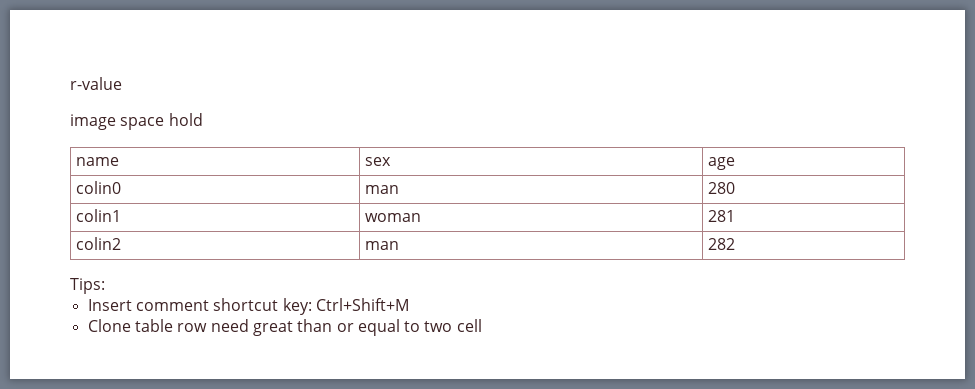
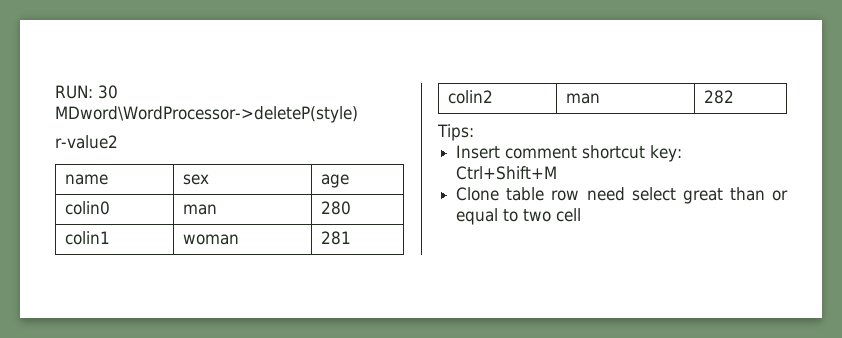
- r-value
- image space hold
+ RUN: 30 MDword\WordProcessor->deleteP(style)
+ r-value2
- Clone table row need great than or equal to two cell
+ Clone table row need select great than or equal to two cell

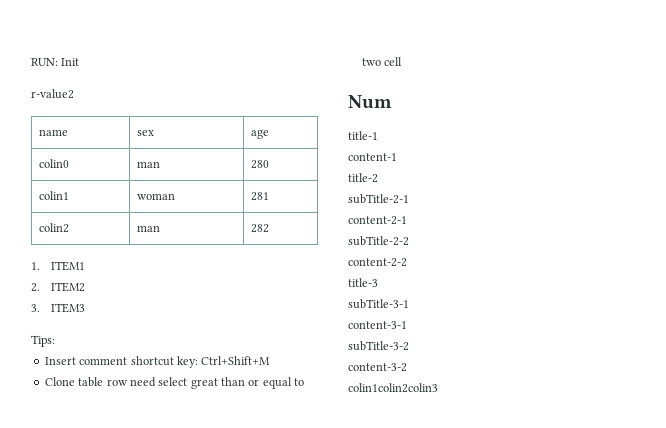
- RUN: 30 MDword\WordProcessor->deleteP(style)
+ RUN: Init
+ 1. ITEM1
+ 2. ITEM2
+ 3. ITEM3
+ Num
+ title-1
+ content-1
+ title-2
+ subTitle-2-1
+ content-2-1
+ subTitle-2-2
+ content-2-2
+ title-3
+ subTitle-3-1
+ content-3-1
+ subTitle-3-2
+ content-3-2
+ colin1colin2colin3

